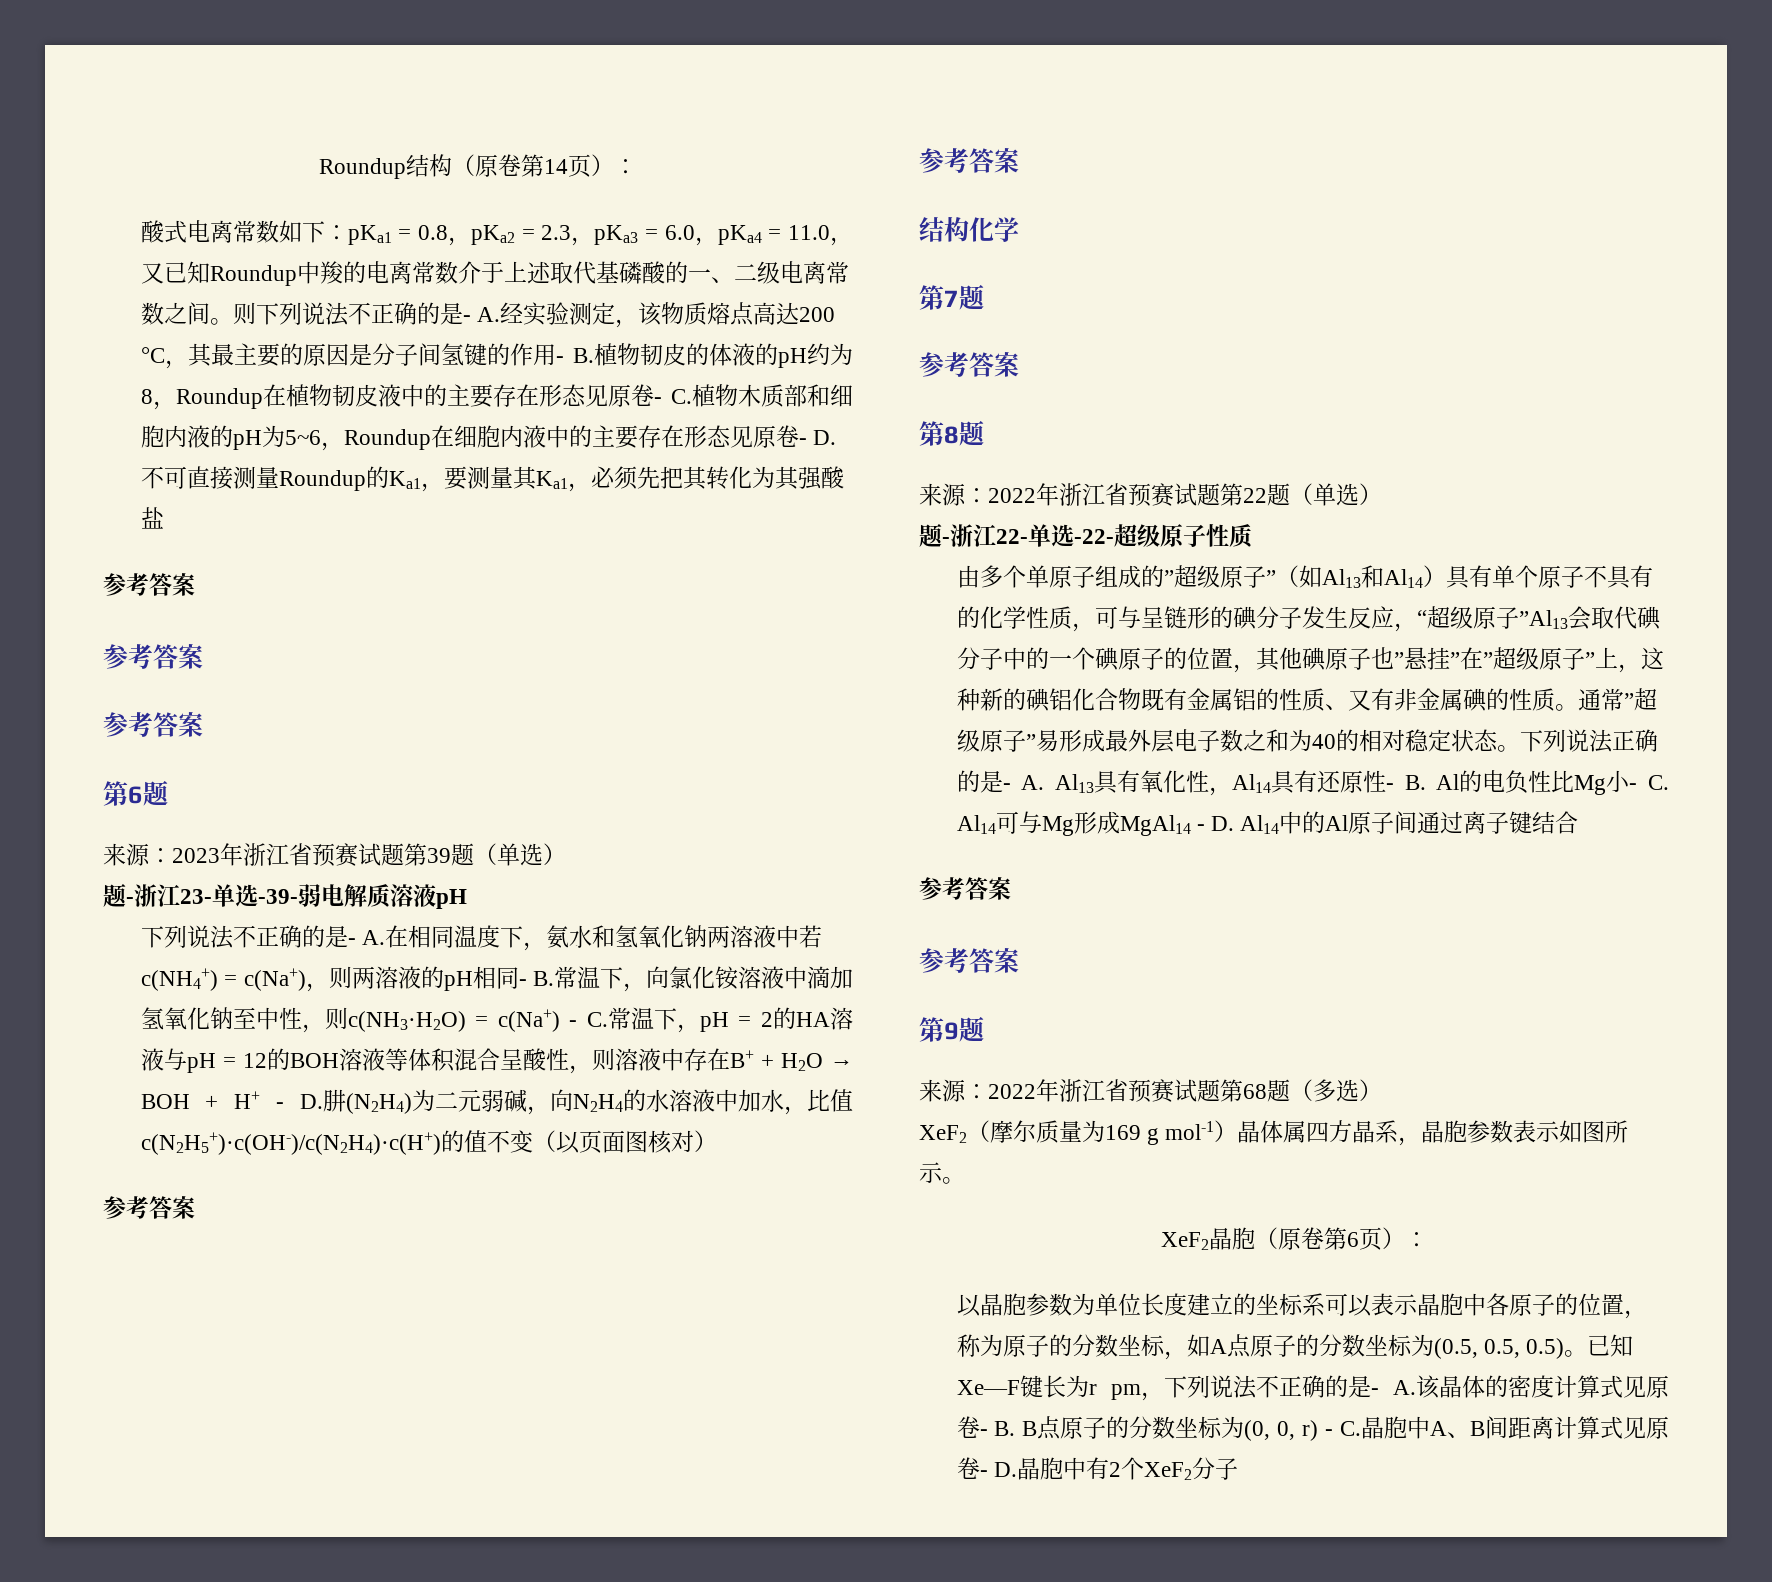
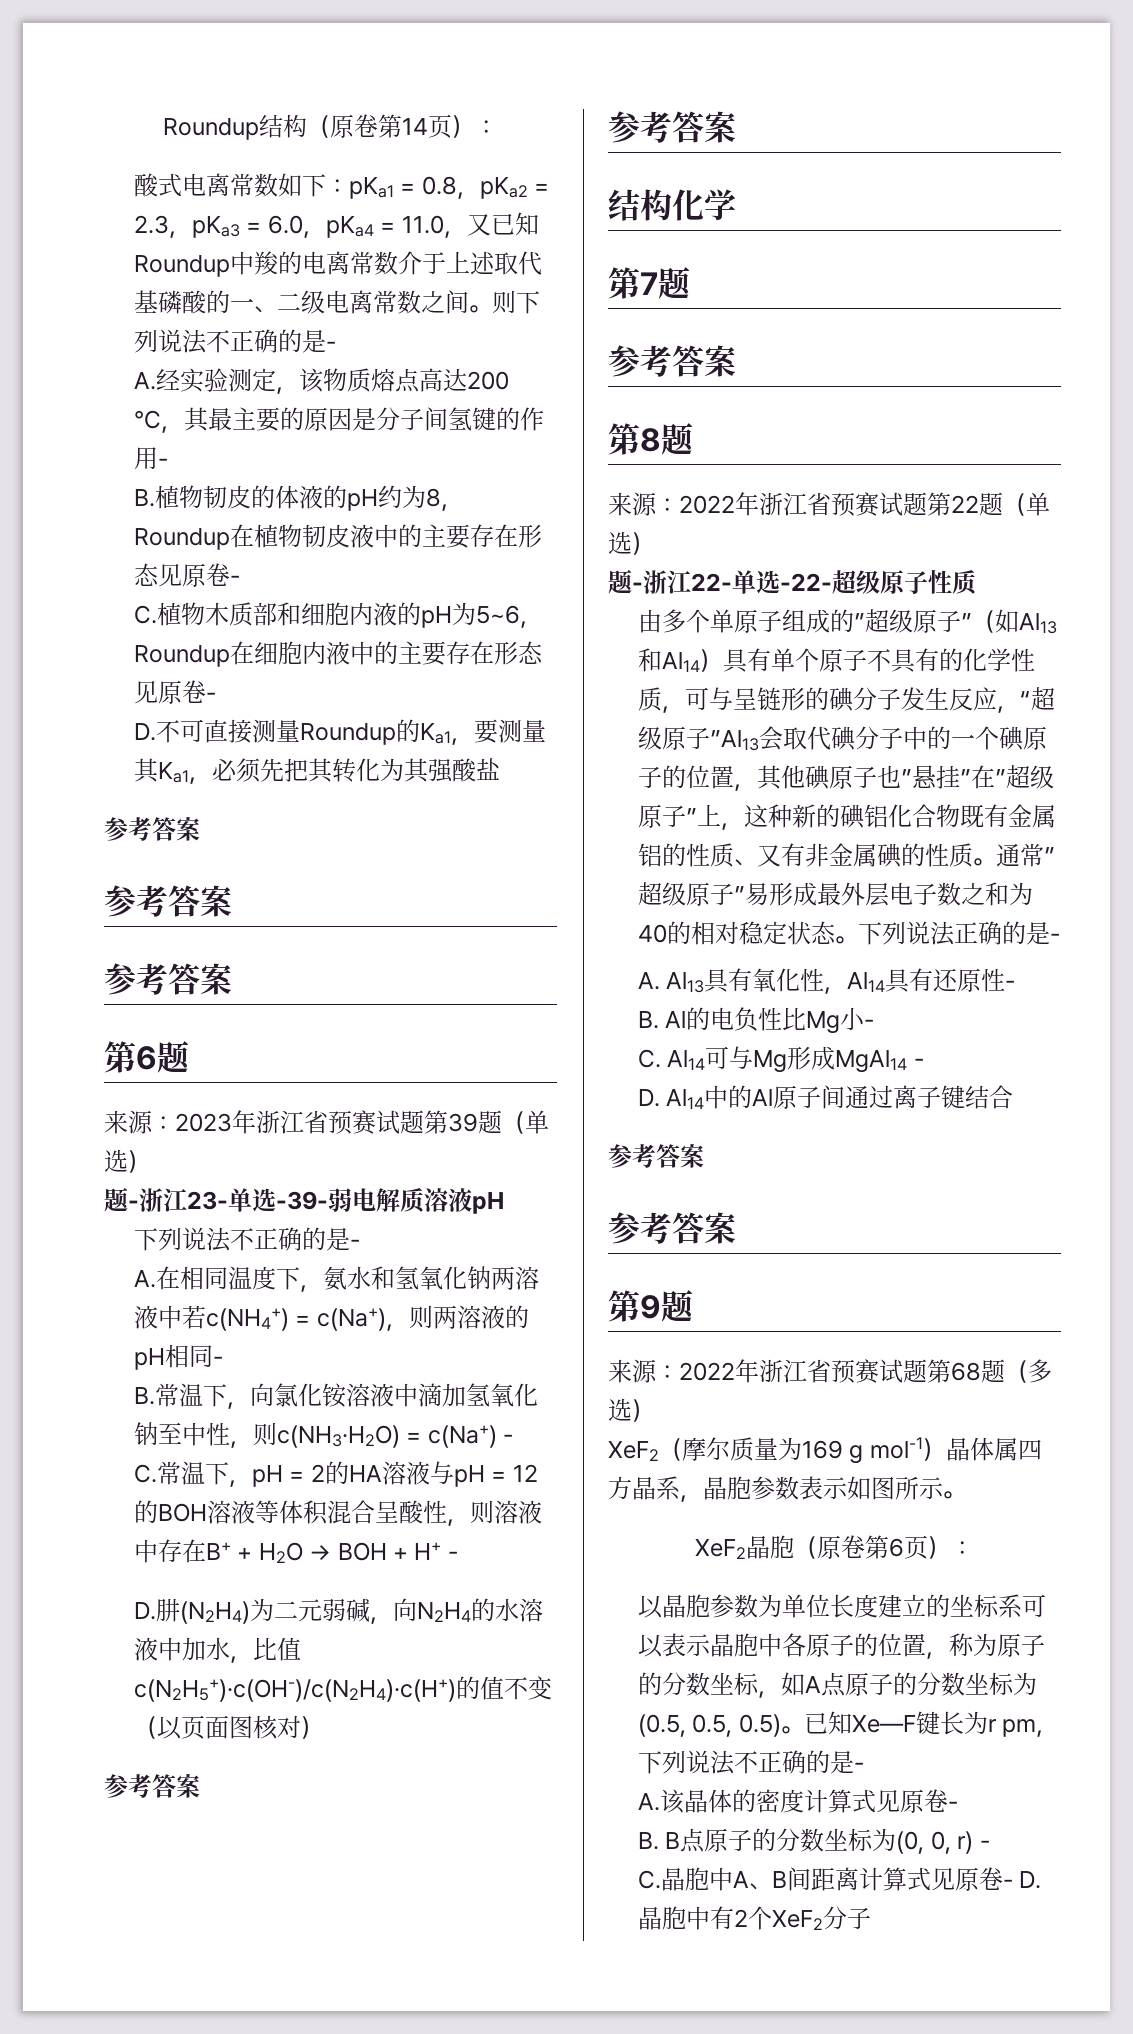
- 则下列说法不正确的是- A.经实验测定，该物质熔点高达200 °C，其最主要的原因是分子间氢键的作用- B.植物韧皮的体液的pH约为8，Roundup在植物韧皮液中的主要存在形态见原卷- C.植物木质部和细胞内液的pH为5~6，Roundup在细胞内液中的主要存在形态见原卷- D.不可直接测量Roundup的Ka1，要测量其Ka1，必须先把其转化为其强酸盐
+ 则下列说法不正确的是-
+ A.经实验测定，该物质熔点高达200 °C，其最主要的原因是分子间氢键的作用-
+ B.植物韧皮的体液的pH约为8，Roundup在植物韧皮液中的主要存在形态见原卷-
+ C.植物木质部和细胞内液的pH为5~6，Roundup在细胞内液中的主要存在形态见原卷-
+ D.不可直接测量Roundup的Ka1，要测量其Ka1，必须先把其转化为其强酸盐
  题-浙江23-单选-39-弱电解质溶液pH
- 下列说法不正确的是- A.在相同温度下，氨水和氢氧化钠两溶液中若c(NH4+) = c(Na+)，则两溶液的pH相同- B.常温下，向氯化铵溶液中滴加氢氧化钠至中性，则c(NH3·H2O) = c(Na+) - C.常温下，pH = 2的HA溶液与pH = 12的BOH溶液等体积混合呈酸性，则溶液中存在B+ + H2O → BOH + H+ - D.肼(N2H4)为二元弱碱，向N2H4的水溶液中加水，比值c(N2H5+)·c(OH-)/c(N2H4)·c(H+)的值不变（以页面图核对）
+ 下列说法不正确的是-
+ A.在相同温度下，氨水和氢氧化钠两溶液中若c(NH4+) = c(Na+)，则两溶液的pH相同-
+ B.常温下，向氯化铵溶液中滴加氢氧化钠至中性，则c(NH3·H2O) = c(Na+) -
+ C.常温下，pH = 2的HA溶液与pH = 12的BOH溶液等体积混合呈酸性，则溶液中存在B+ + H2O → BOH + H+ -
+ D.肼(N2H4)为二元弱碱，向N2H4的水溶液中加水，比值c(N2H5+)·c(OH-)/c(N2H4)·c(H+)的值不变（以页面图核对）
- 下列说法正确的是- A. Al13具有氧化性，Al14具有还原性- B. Al的电负性比Mg小- C. Al14可与Mg形成MgAl14 - D. Al14中的Al原子间通过离子键结合
+ 下列说法正确的是-
+ A. Al13具有氧化性，Al14具有还原性-
+ B. Al的电负性比Mg小-
+ C. Al14可与Mg形成MgAl14 -
+ D. Al14中的Al原子间通过离子键结合
- 已知Xe—F键长为r pm，下列说法不正确的是- A.该晶体的密度计算式见原卷- B. B点原子的分数坐标为(0, 0, r) - C.晶胞中A、B间距离计算式见原卷- D.晶胞中有2个XeF2分子
+ 已知Xe—F键长为r pm，下列说法不正确的是-
+ A.该晶体的密度计算式见原卷-
+ B. B点原子的分数坐标为(0, 0, r) -
+ C.晶胞中A、B间距离计算式见原卷- D.晶胞中有2个XeF2分子

